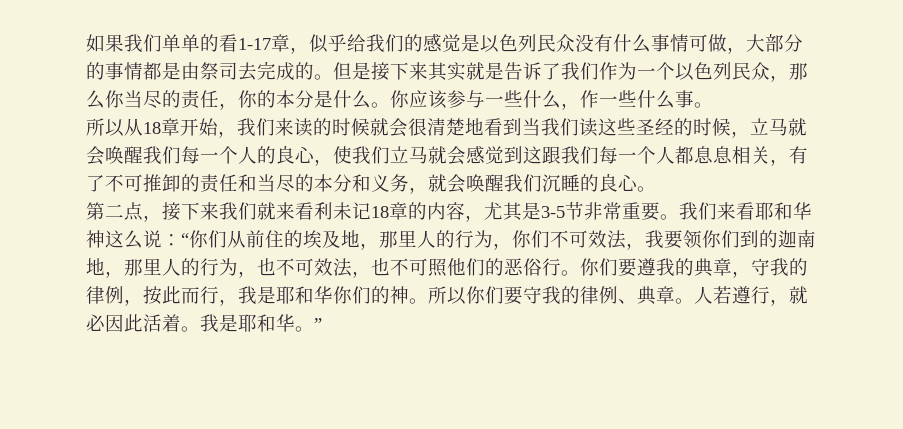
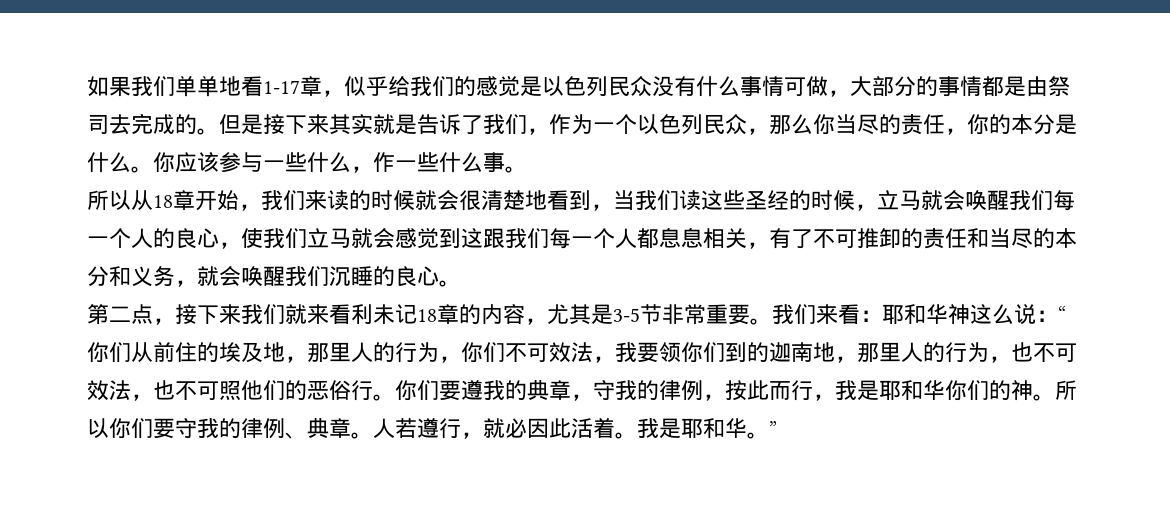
- 如果我们单单的看1-17章，似乎给我们的感觉是以色列民众没有什么事情可做，大部分的事情都是由祭司去完成的。
+ 如果我们单单地看1-17章，似乎给我们的感觉是以色列民众没有什么事情可做，大部分的事情都是由祭司去完成的。
- 但是接下来其实就是告诉了我们作为一个以色列民众，那么你当尽的责任，你的本分是什么。
+ 但是接下来其实就是告诉了我们，作为一个以色列民众，那么你当尽的责任，你的本分是什么。
- 所以从18章开始，我们来读的时候就会很清楚地看到当我们读这些圣经的时候，立马就会唤醒我们每一个人的良心，使我们立马就会感觉到这跟我们每一个人都息息相关，有了不可推卸的责任和当尽的本分和义务，就会唤醒我们沉睡的良心。
+ 所以从18章开始，我们来读的时候就会很清楚地看到，当我们读这些圣经的时候，立马就会唤醒我们每一个人的良心，使我们立马就会感觉到这跟我们每一个人都息息相关，有了不可推卸的责任和当尽的本分和义务，就会唤醒我们沉睡的良心。
- 我们来看耶和华神这么说：“你们从前住的埃及地，那里人的行为，你们不可效法，我要领你们到的迦南地，那里人的行为，也不可效法，也不可照他们的恶俗行。
+ 我们来看：耶和华神这么说：“你们从前住的埃及地，那里人的行为，你们不可效法，我要领你们到的迦南地，那里人的行为，也不可效法，也不可照他们的恶俗行。

